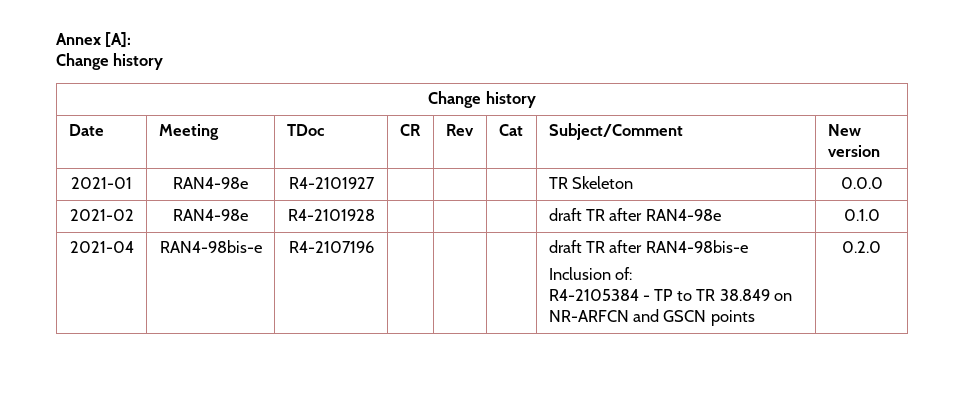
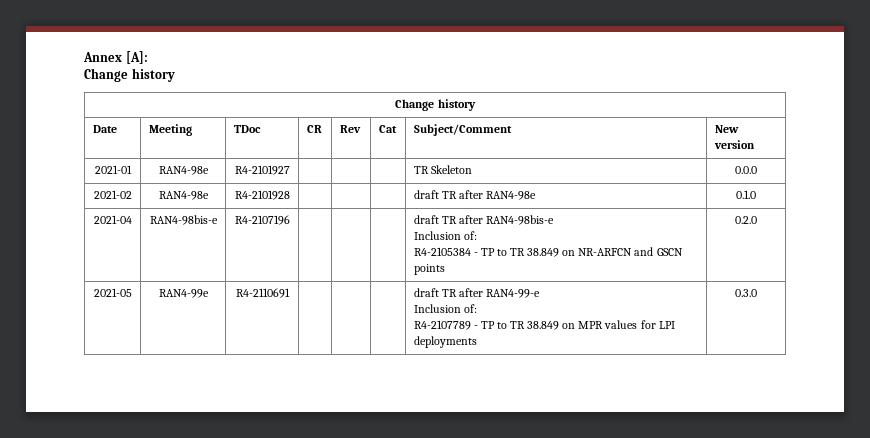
+ 2021-05 | RAN4-99e | R4-2110691 | | | | draft TR after RAN4-99-e
+ Inclusion of:
+ R4-2107789 - TP to TR 38.849 on MPR values for LPI deployments | 0.3.0

